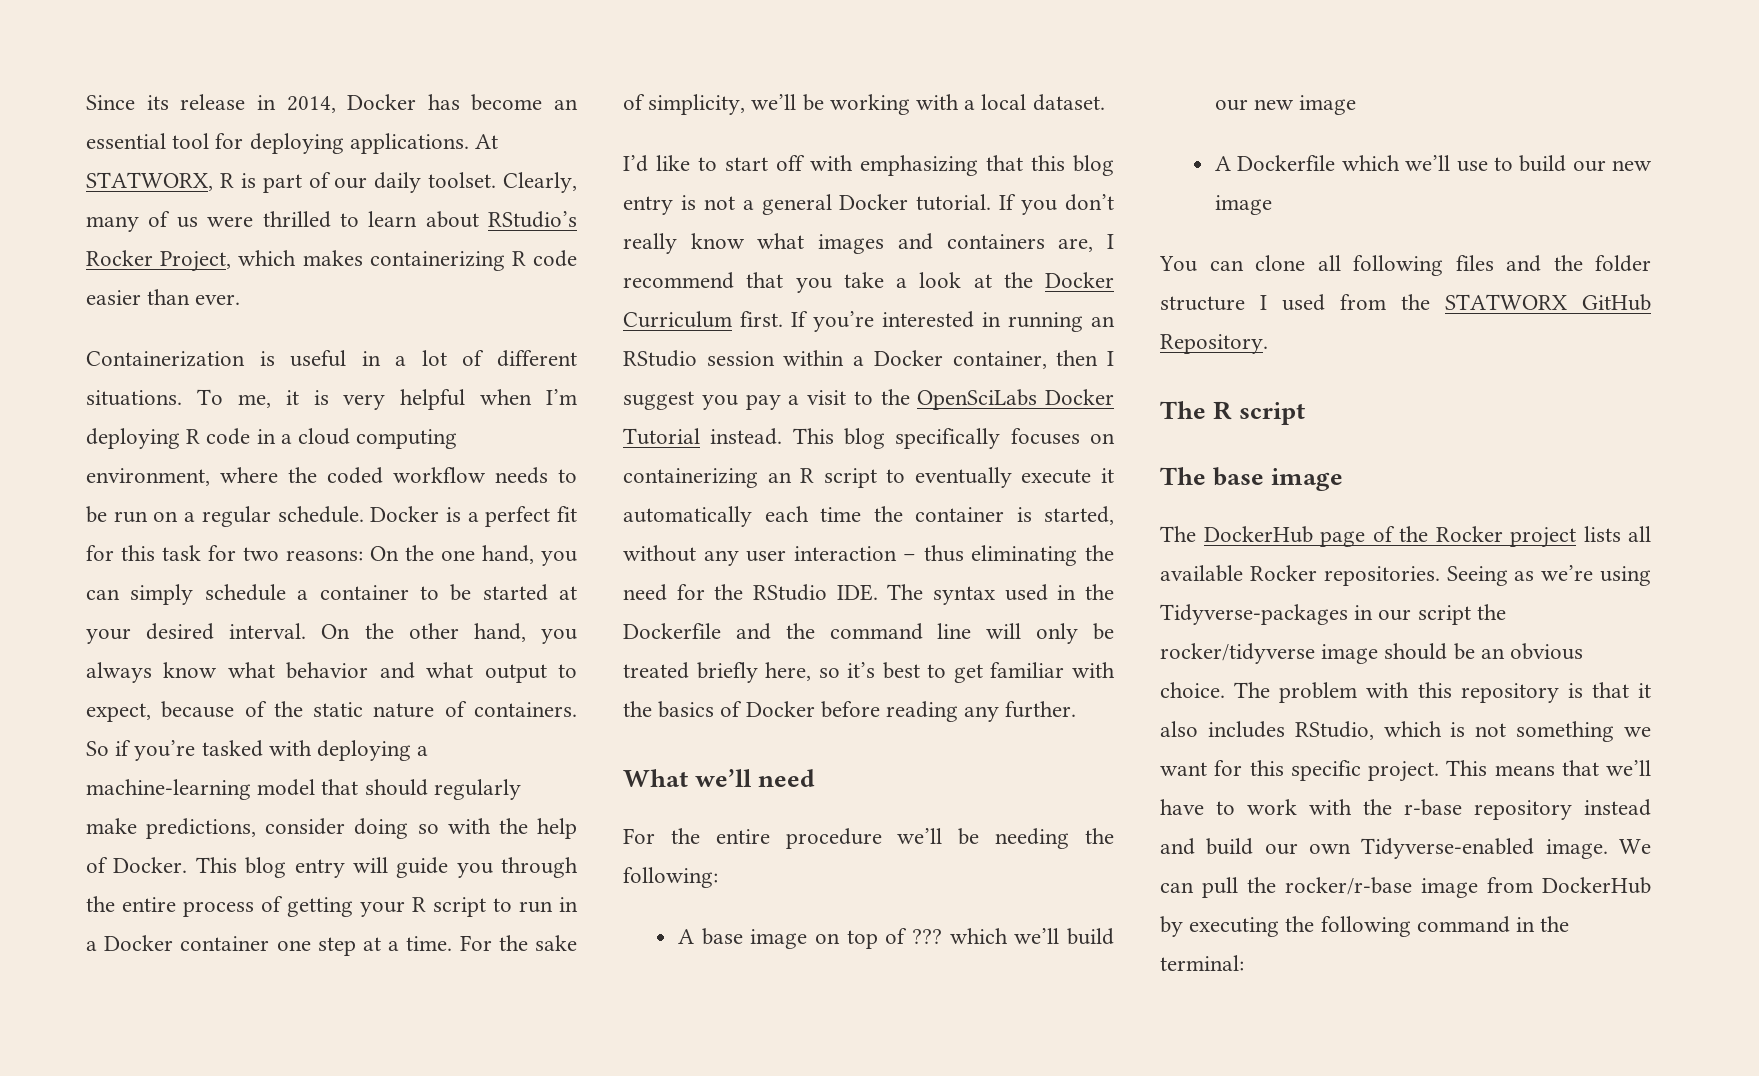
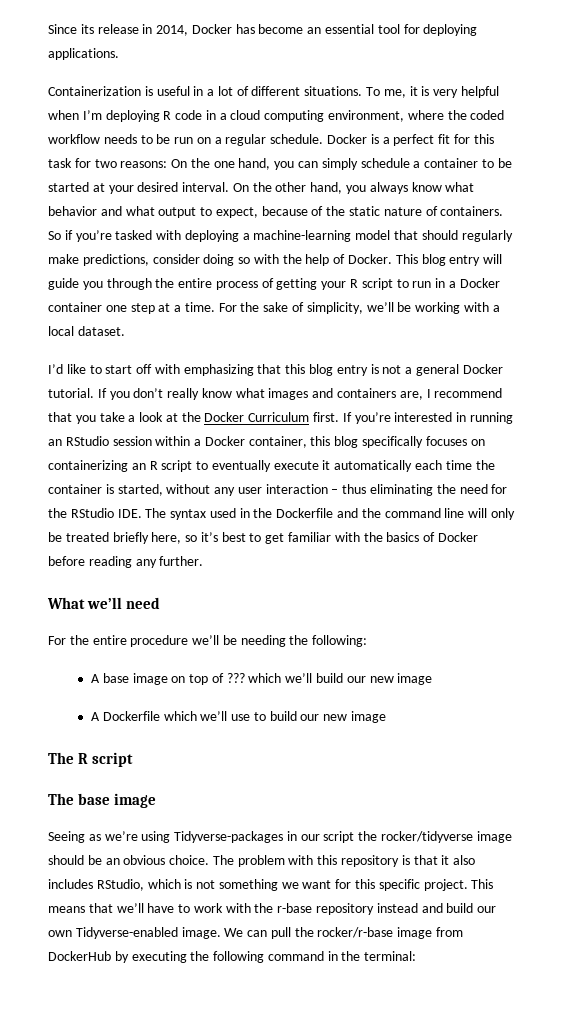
- At STATWORX, R is part of our daily toolset. Clearly, many of us were thrilled to learn about RStudio’s Rocker Project, which makes containerizing R code easier than ever.
- If you’re interested in running an RStudio session within a Docker container, then I suggest you pay a visit to the OpenSciLabs Docker Tutorial instead. This blog specifically focuses on containerizing an R script to eventually execute it automatically each time the container is started, without any user interaction – thus eliminating the need for the RStudio IDE. The syntax used in the Dockerfile and the command line will only be treated briefly here, so it’s best to get familiar with the basics of Docker before reading any further.
+ If you’re interested in running an RStudio session within a Docker container, this blog specifically focuses on containerizing an R script to eventually execute it automatically each time the container is started, without any user interaction – thus eliminating the need for the RStudio IDE. The syntax used in the Dockerfile and the command line will only be treated briefly here, so it’s best to get familiar with the basics of Docker before reading any further.
- You can clone all following files and the folder structure I used from the STATWORX GitHub Repository.
- The DockerHub page of the Rocker project lists all available Rocker repositories.

